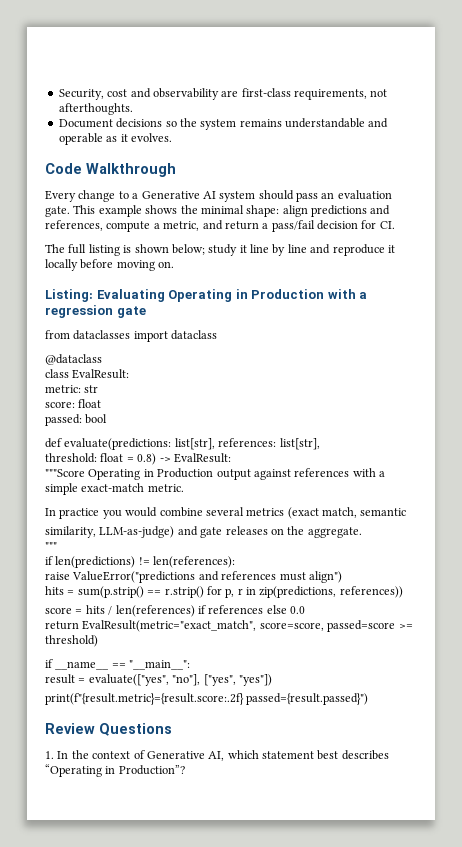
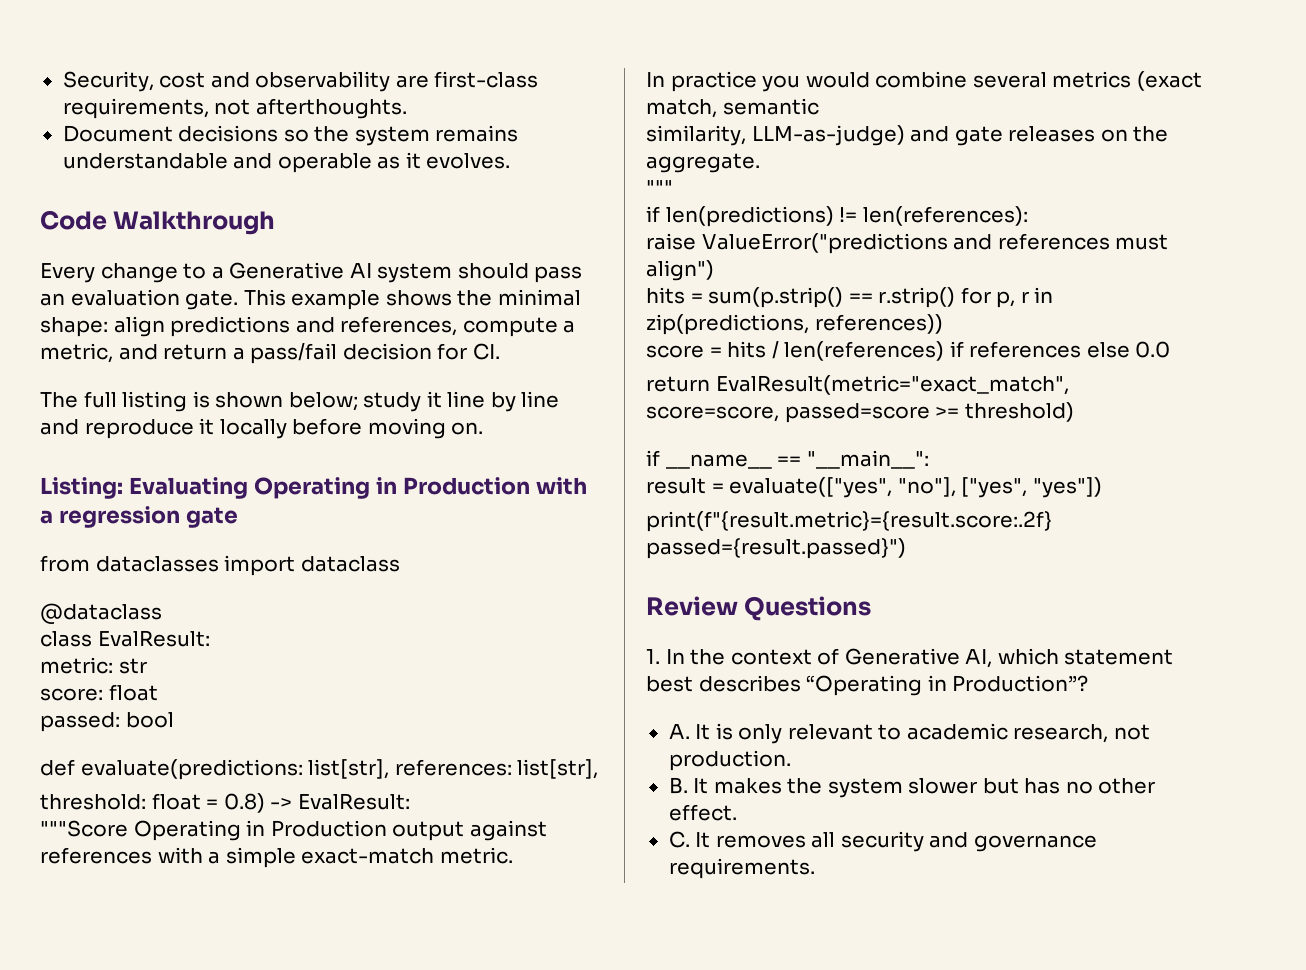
+ A. It is only relevant to academic research, not production.
+ B. It makes the system slower but has no other effect.
+ C. It removes all security and governance requirements.

